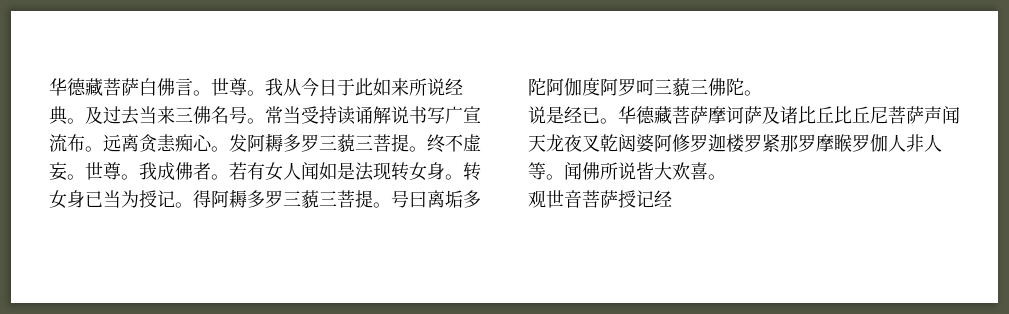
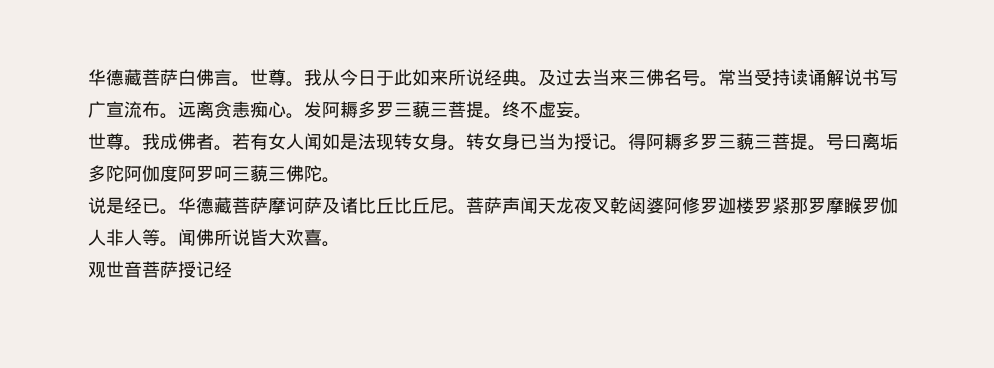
- 终不虚妄。世尊。
+ 终不虚妄。
+ 世尊。
- 华德藏菩萨摩诃萨及诸比丘比丘尼菩萨声闻天龙夜叉乾闼婆阿修罗迦楼罗紧那罗摩睺罗伽人非人等。
+ 华德藏菩萨摩诃萨及诸比丘比丘尼。菩萨声闻天龙夜叉乾闼婆阿修罗迦楼罗紧那罗摩睺罗伽人非人等。

